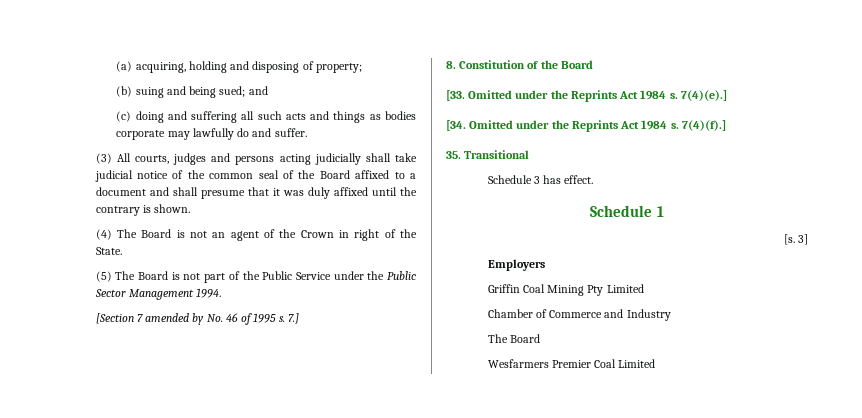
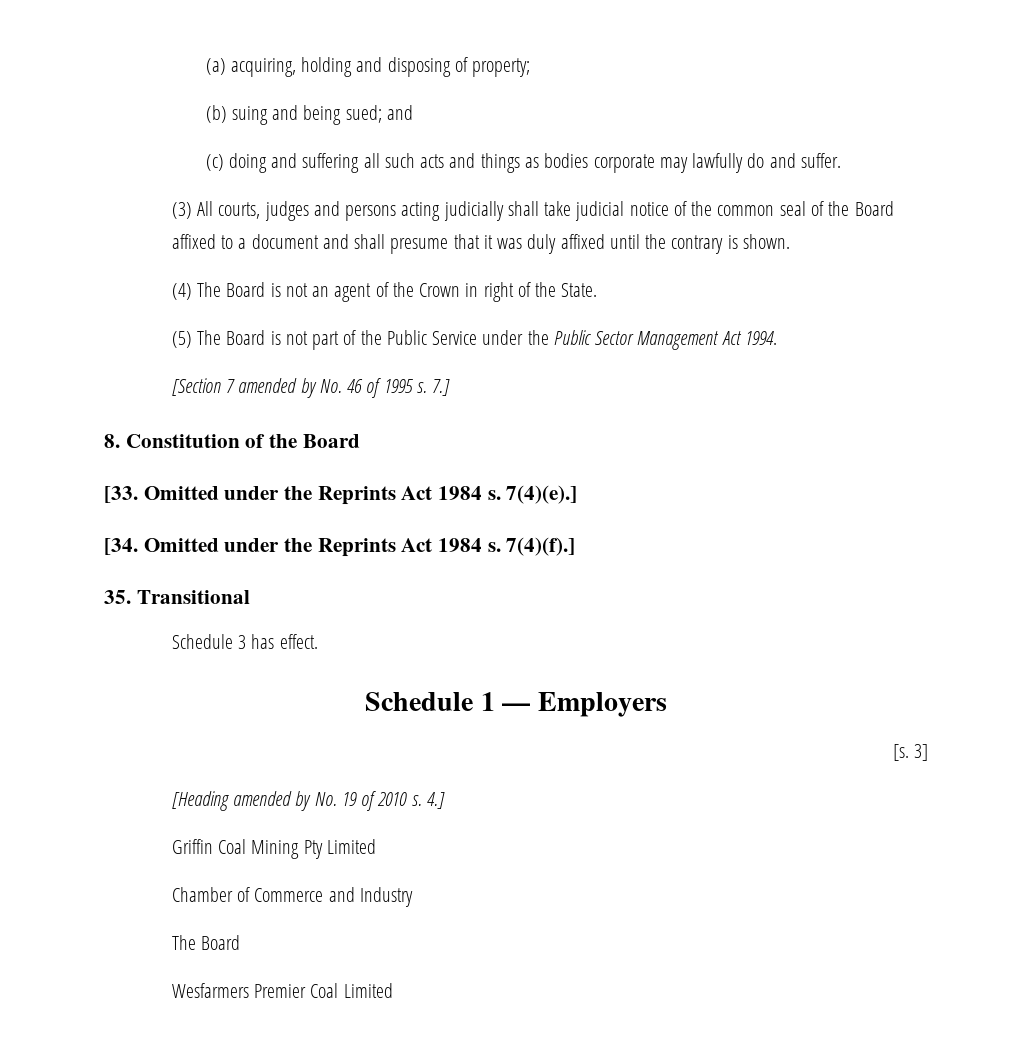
- (5) The Board is not part of the Public Service under the Public Sector Management 1994.
+ (5) The Board is not part of the Public Service under the Public Sector Management Act 1994.
- Schedule 1
+ Schedule 1 — Employers
- Employers
+ [Heading amended by No. 19 of 2010 s. 4.]

